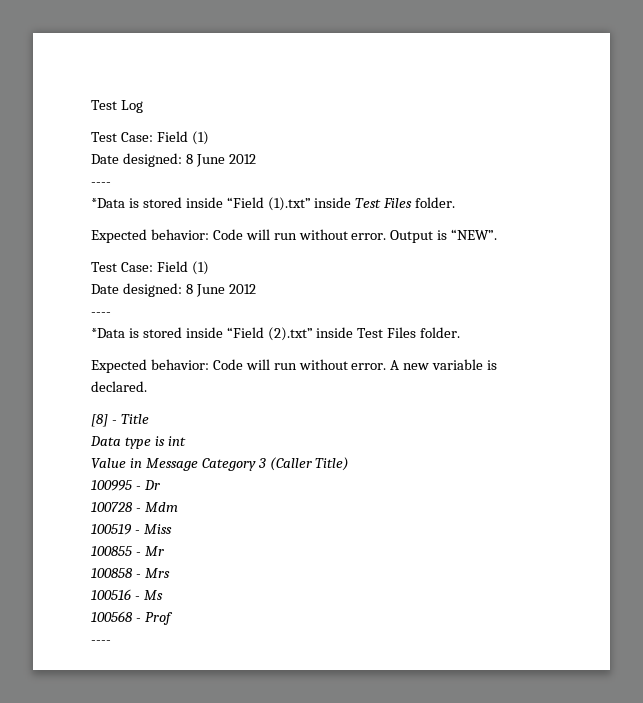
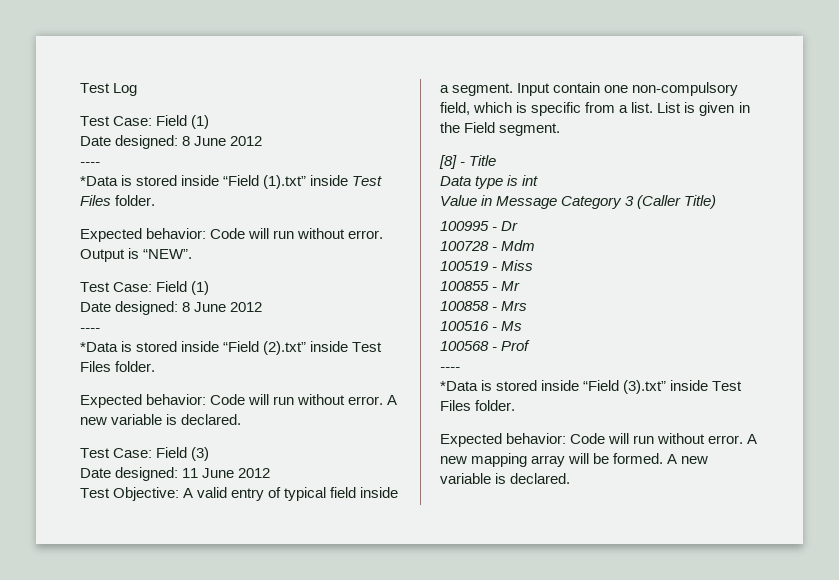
+ Test Case: Field (3)
+ Date designed: 11 June 2012
+ Test Objective: A valid entry of typical field inside a segment. Input contain one non-compulsory field, which is specific from a list. List is given in the Field segment.
+ *Data is stored inside “Field (3).txt” inside Test Files folder.
+ Expected behavior: Code will run without error. A new mapping array will be formed. A new variable is declared.

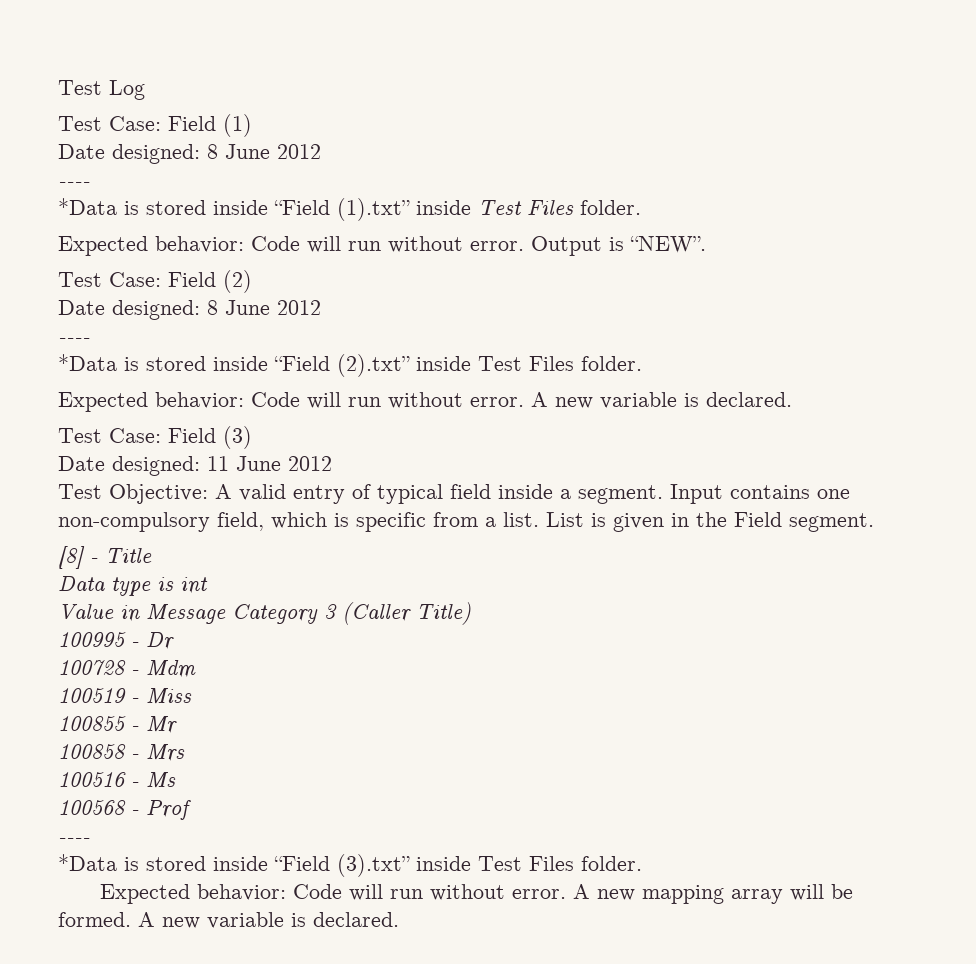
  Output is “NEW”.
- Test Case: Field (1)
+ Test Case: Field (2)
- Input contain one non-compulsory field, which is specific from a list.
+ Input contains one non-compulsory field, which is specific from a list.

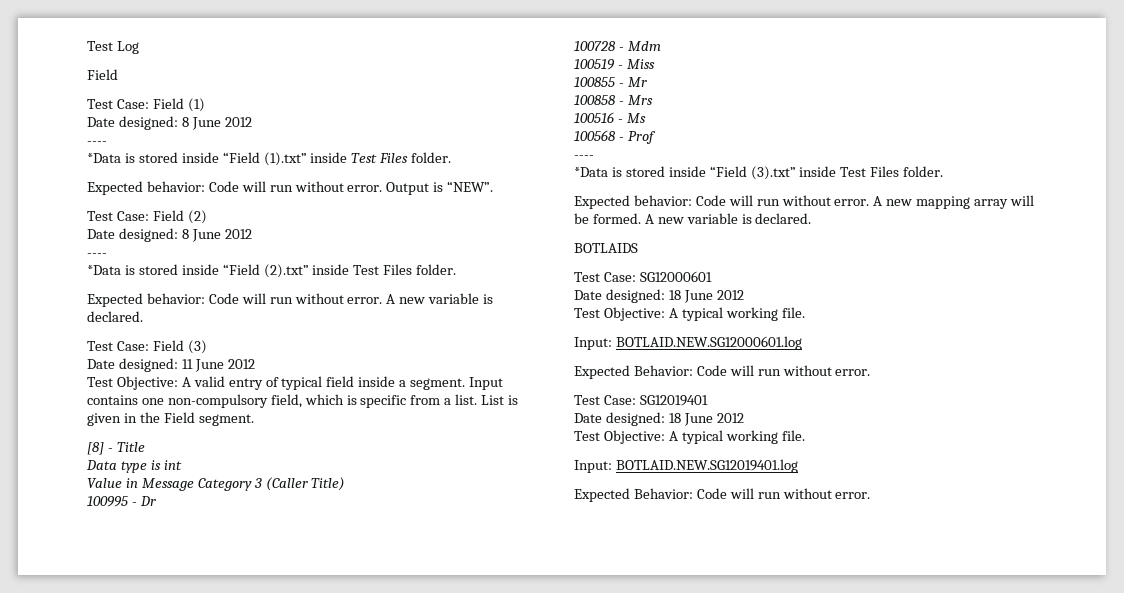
  Test Log
+ Field
+ BOTLAIDS
+ Test Case: SG12000601
+ Date designed: 18 June 2012
+ Test Objective: A typical working file.
+ Input: BOTLAID.NEW.SG12000601.log
+ Expected Behavior: Code will run without error.
+ Test Case: SG12019401
+ Date designed: 18 June 2012
+ Test Objective: A typical working file.
+ Input: BOTLAID.NEW.SG12019401.log
+ Expected Behavior: Code will run without error.

